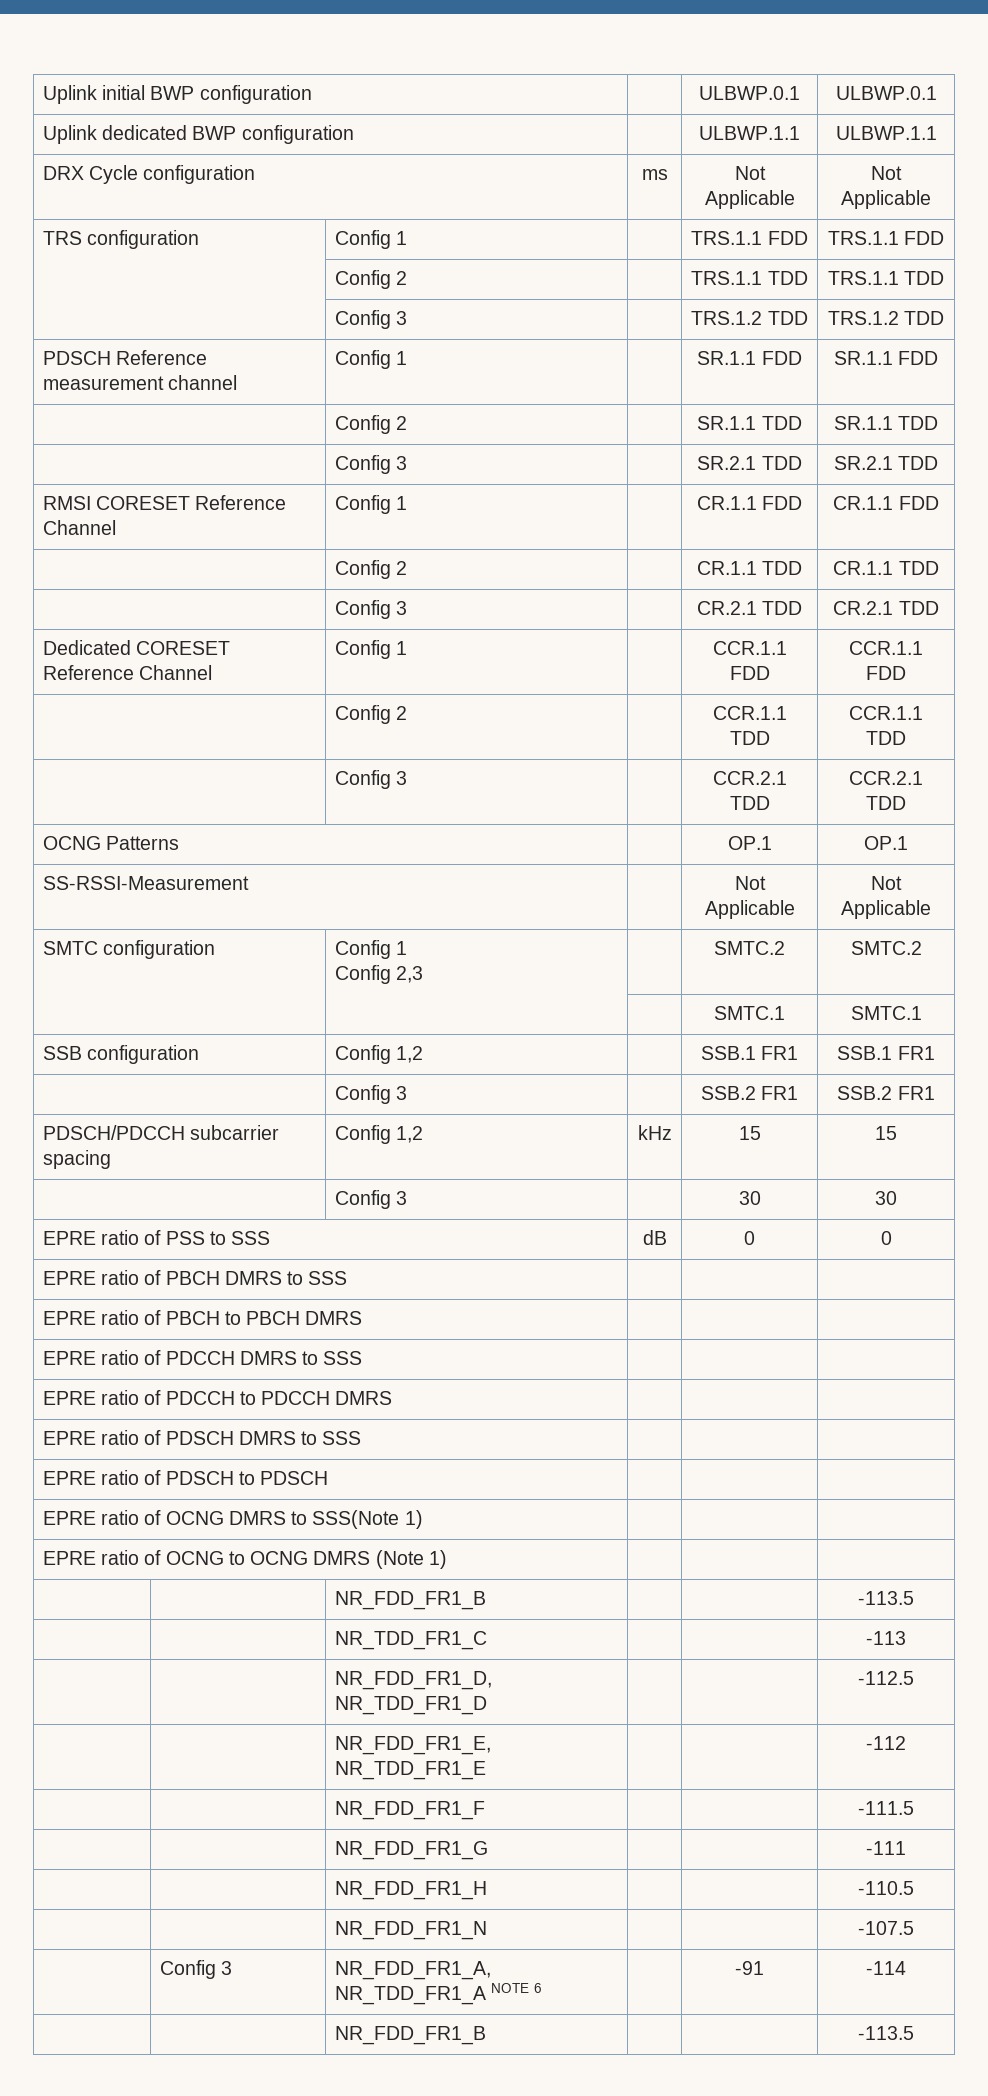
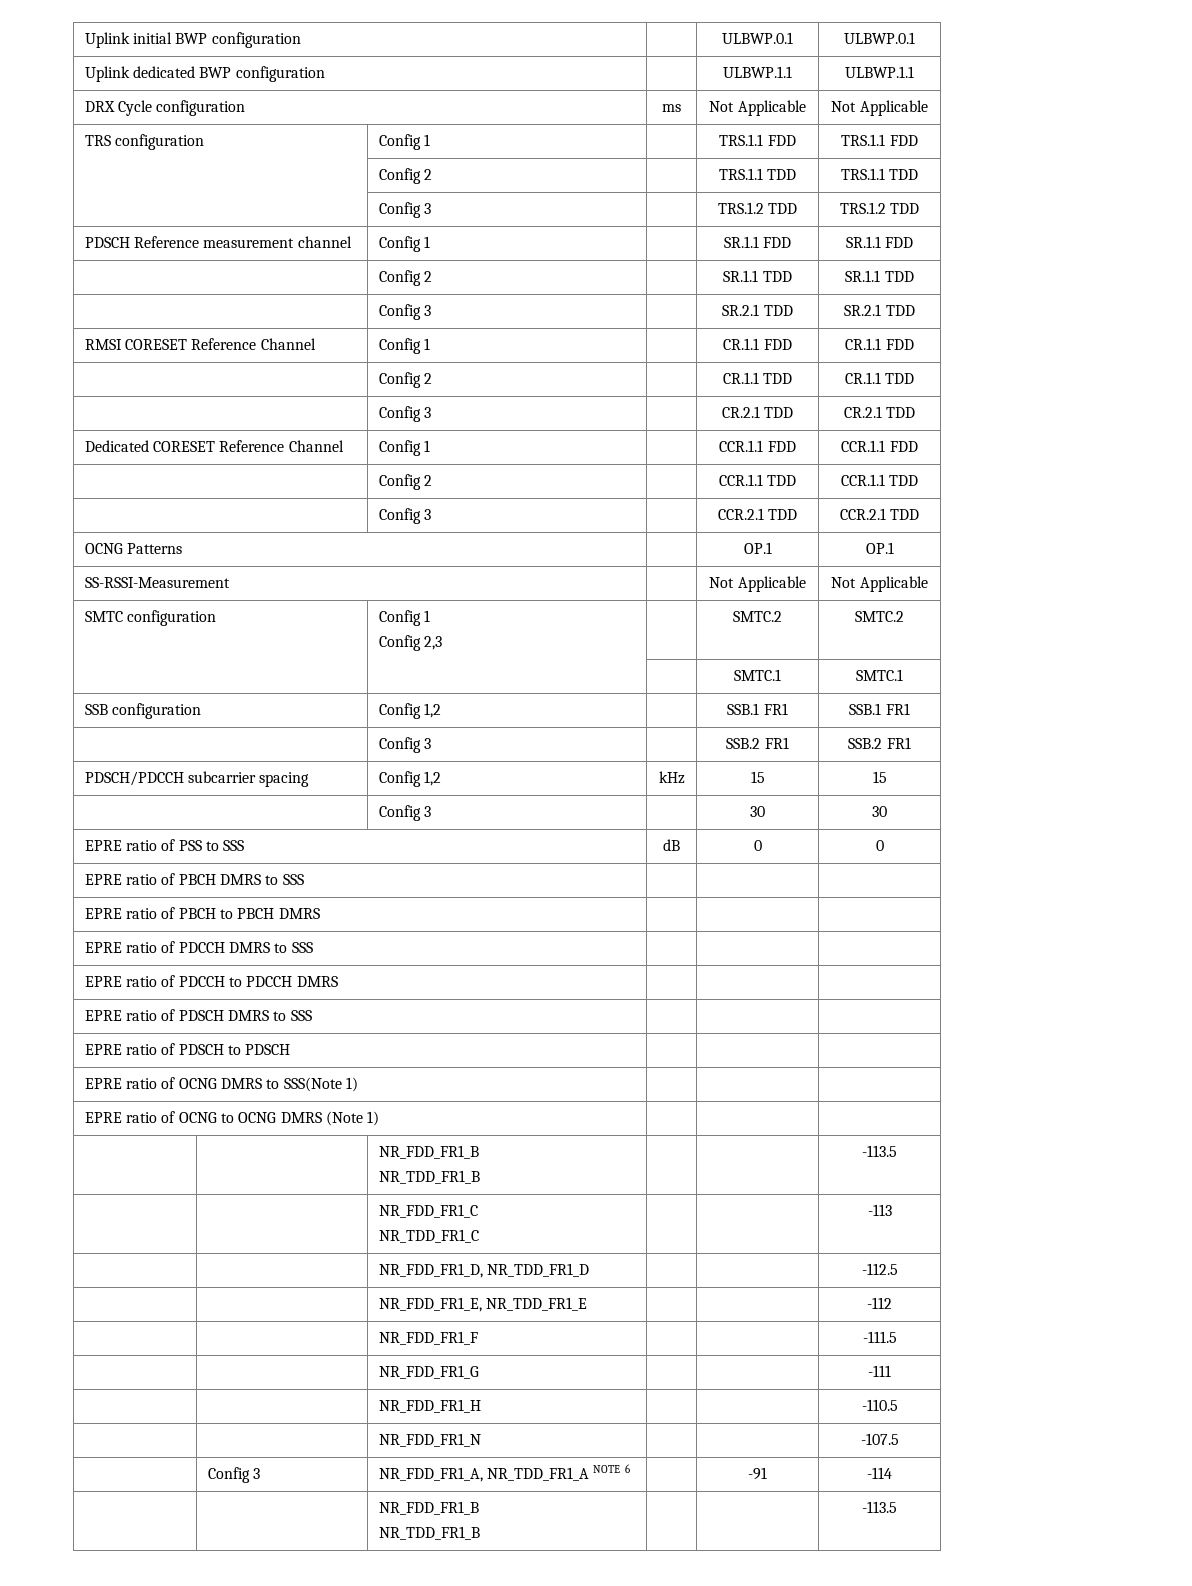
  EPRE ratio of OCNG to OCNG DMRS (Note 1) | | |
- | | NR_FDD_FR1_B | | | -113.5
+ | | NR_FDD_FR1_B
+ NR_TDD_FR1_B | | | -113.5
- | | NR_TDD_FR1_C | | | -113
+ | | NR_FDD_FR1_C
+ NR_TDD_FR1_C | | | -113
  | Config 3 | NR_FDD_FR1_A, NR_TDD_FR1_A NOTE 6 | | -91 | -114
- | | NR_FDD_FR1_B | | | -113.5
+ | | NR_FDD_FR1_B
+ NR_TDD_FR1_B | | | -113.5

